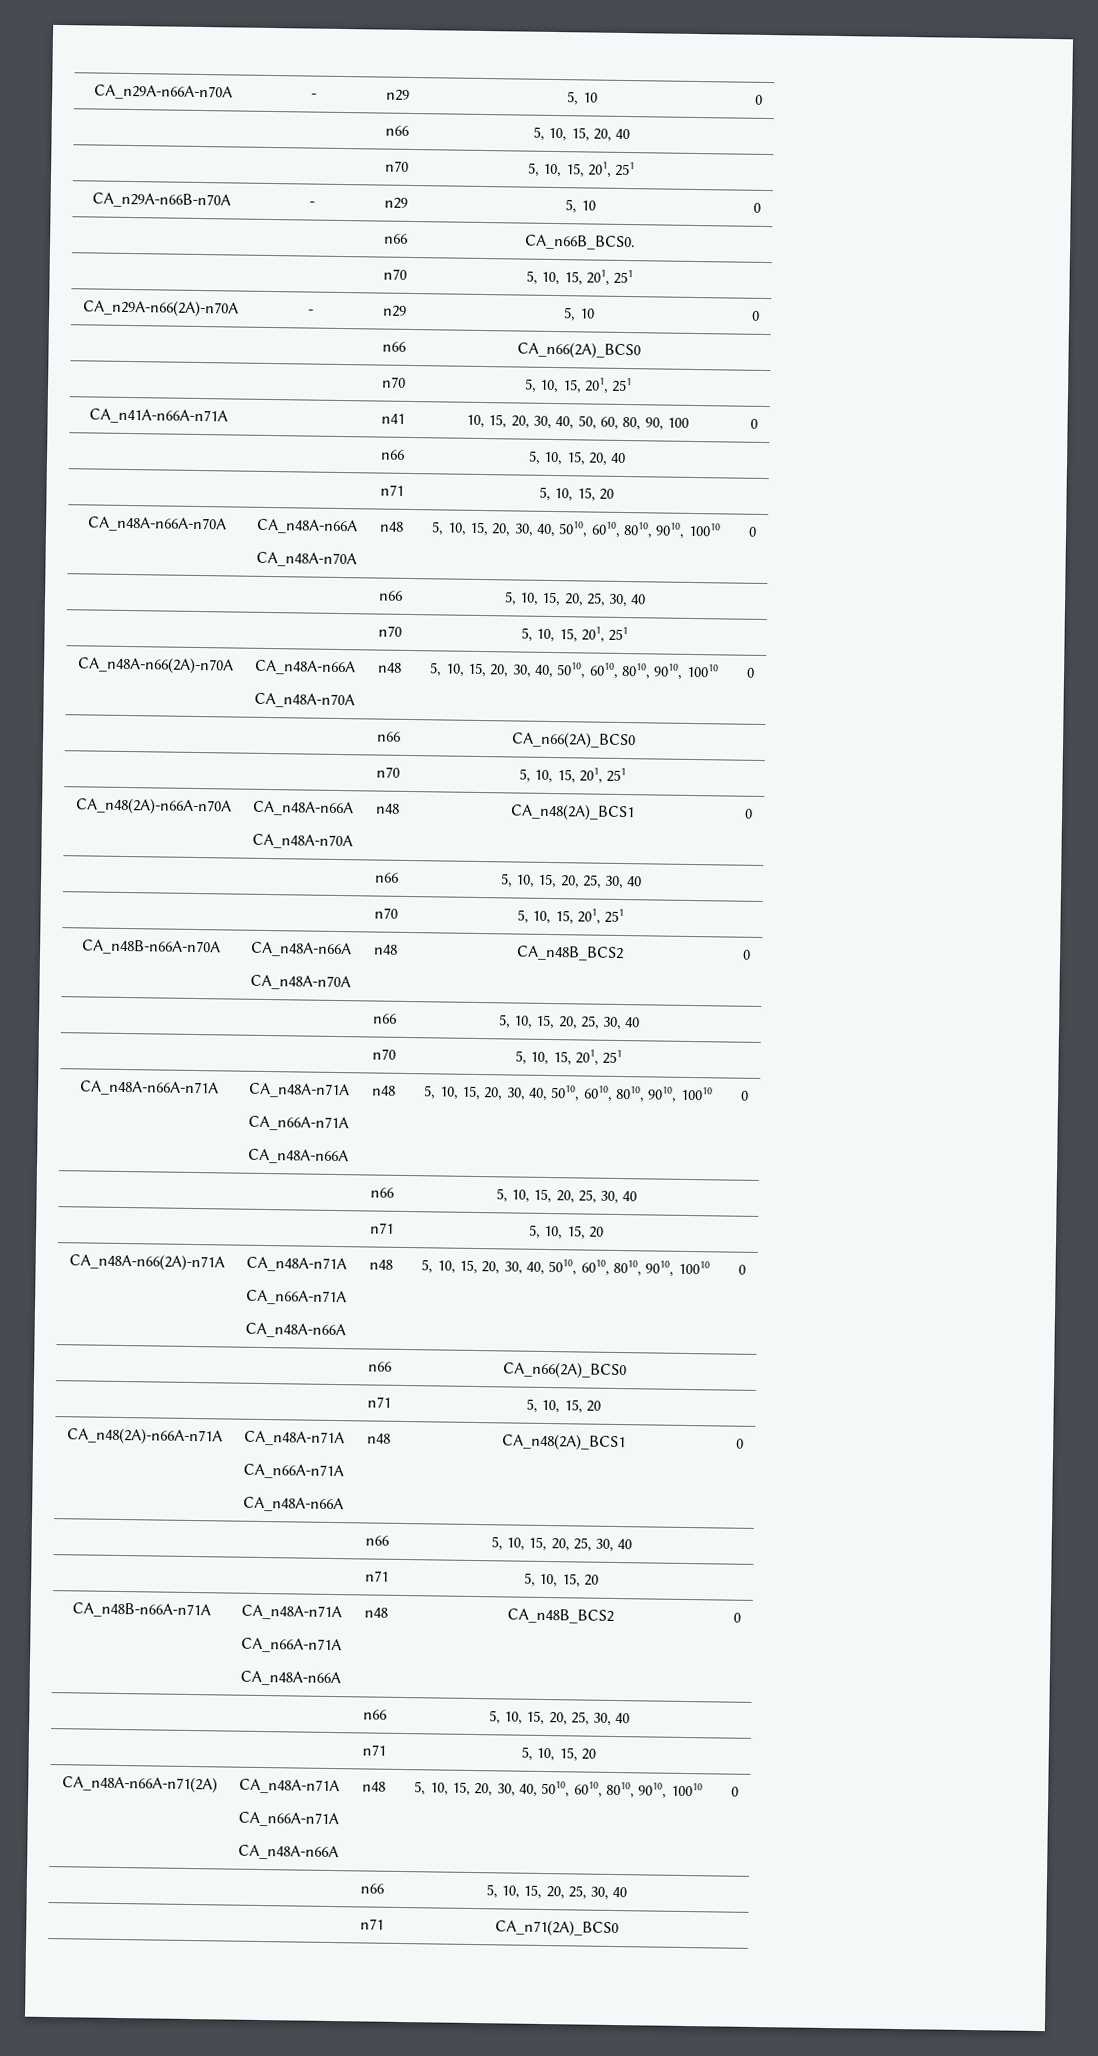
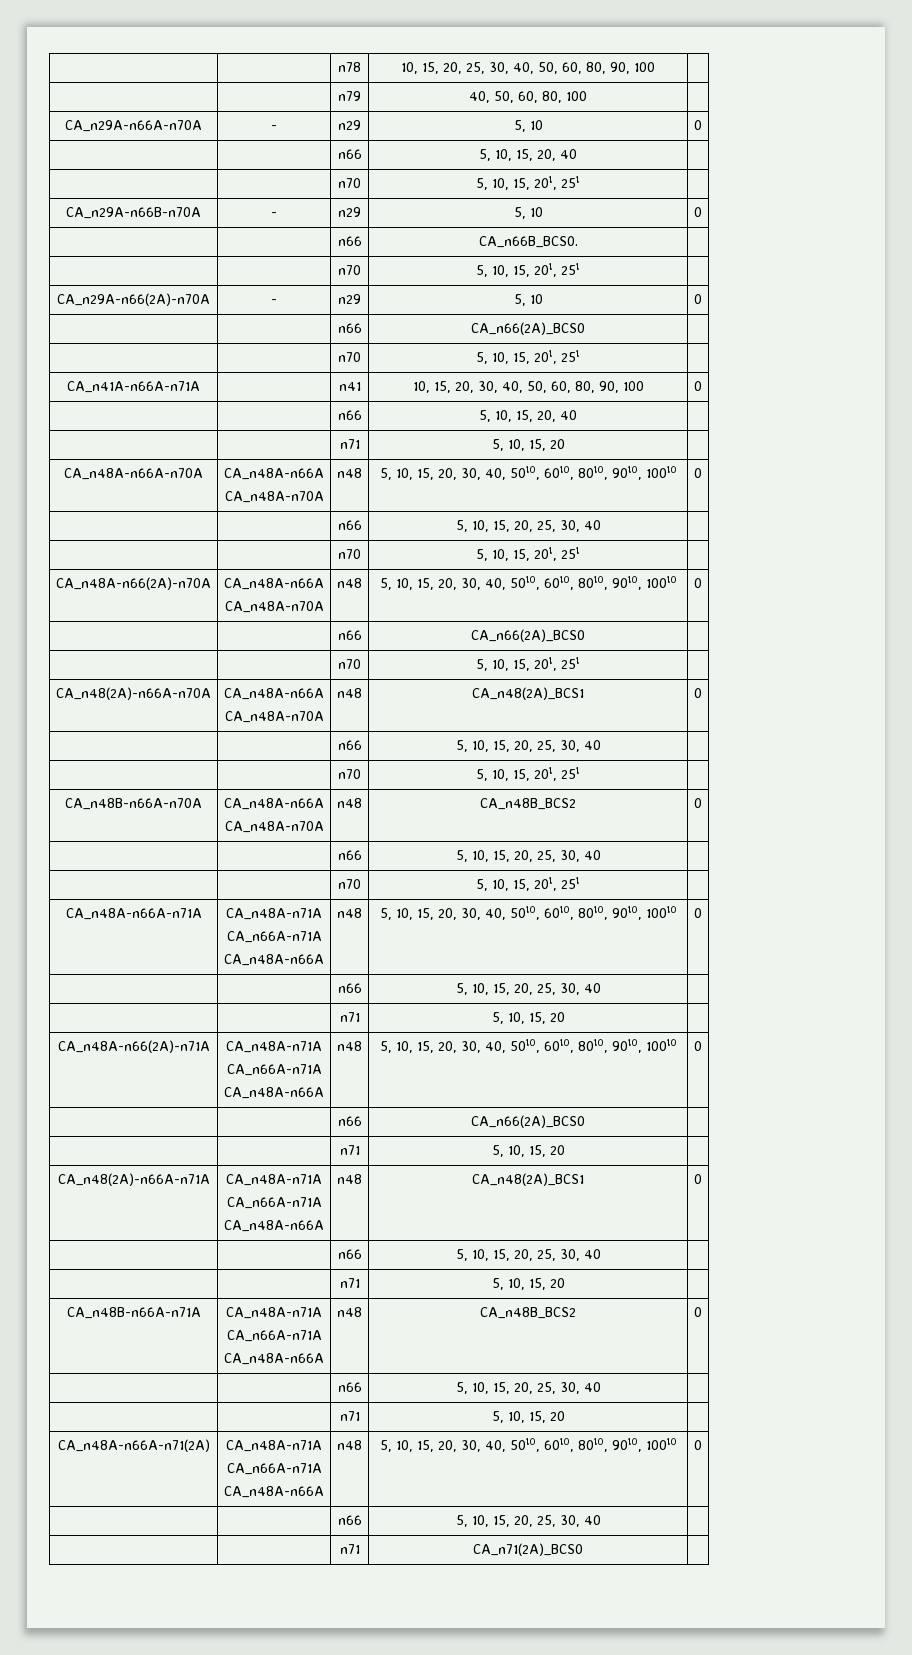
+ | | n78 | 10, 15, 20, 25, 30, 40, 50, 60, 80, 90, 100 |
+ | | n79 | 40, 50, 60, 80, 100 |

